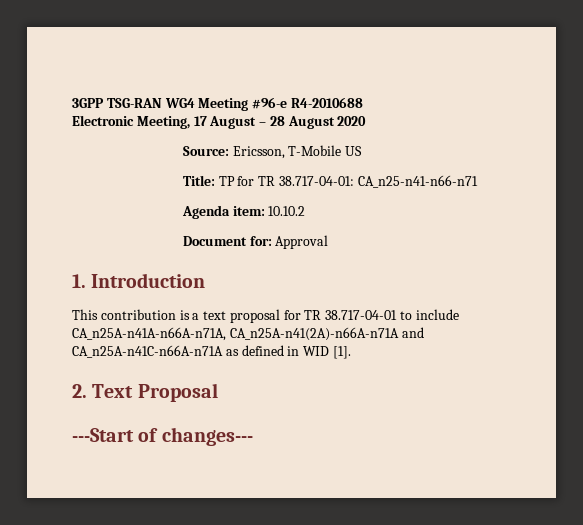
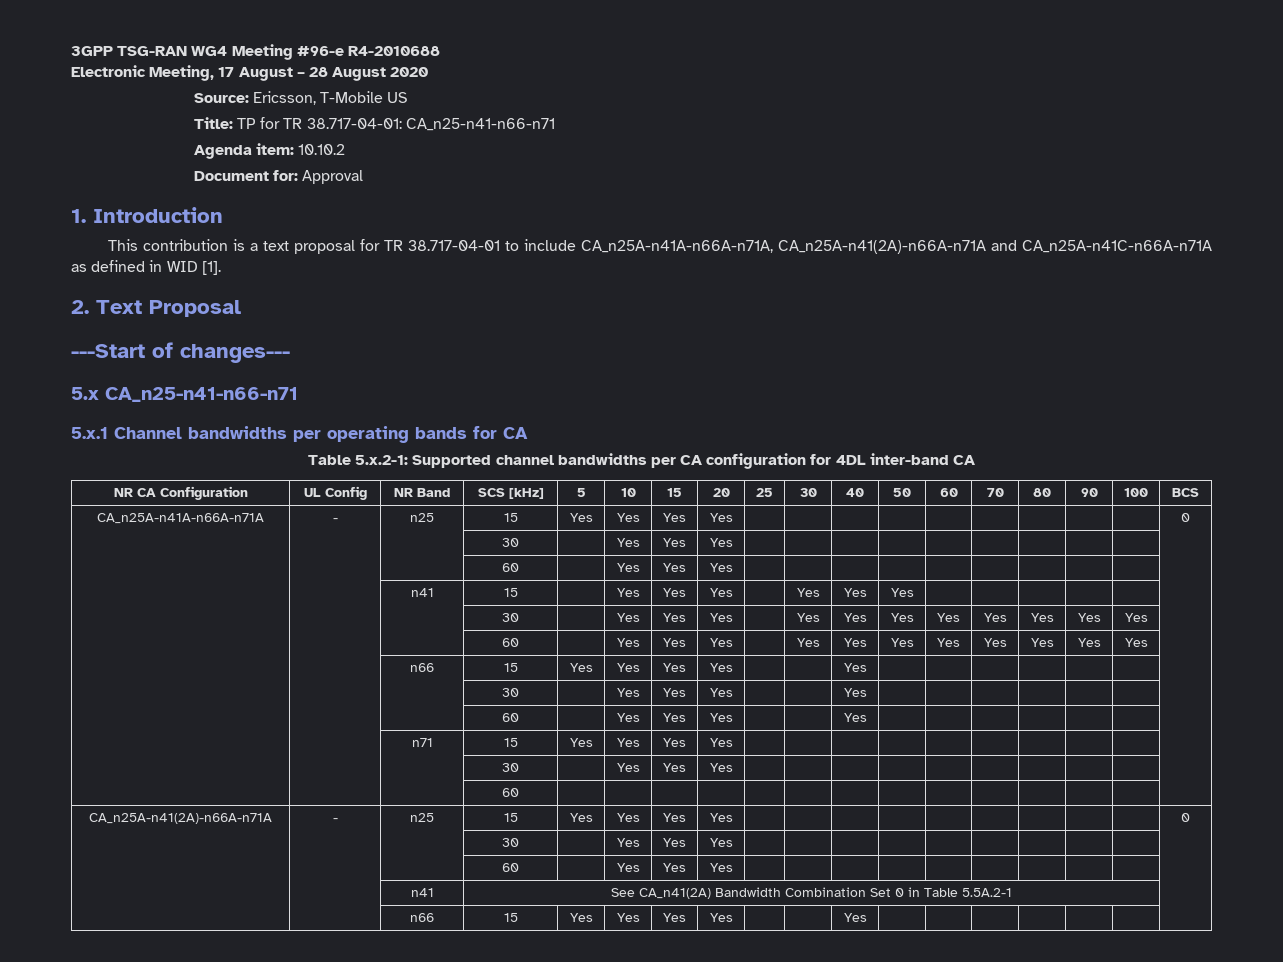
+ 5.x CA_n25-n41-n66-n71
+ 5.x.1 Channel bandwidths per operating bands for CA
+ Table 5.x.2-1: Supported channel bandwidths per CA configuration for 4DL inter-band CA
+ NR CA Configuration | UL Config | NR Band | SCS [kHz] | 5 | 10 | 15 | 20 | 25 | 30 | 40 | 50 | 60 | 70 | 80 | 90 | 100 | BCS
+ CA_n25A-n41A-n66A-n71A | - | n25 | 15 | Yes | Yes | Yes | Yes | | | | | | | | | | 0
+ | | | 30 | | Yes | Yes | Yes | | | | | | | | | |
+ | | | 60 | | Yes | Yes | Yes | | | | | | | | | |
+ | | n41 | 15 | | Yes | Yes | Yes | | Yes | Yes | Yes | | | | | |
+ | | | 30 | | Yes | Yes | Yes | | Yes | Yes | Yes | Yes | Yes | Yes | Yes | Yes |
+ | | | 60 | | Yes | Yes | Yes | | Yes | Yes | Yes | Yes | Yes | Yes | Yes | Yes |
+ | | n66 | 15 | Yes | Yes | Yes | Yes | | | Yes | | | | | | |
+ | | | 30 | | Yes | Yes | Yes | | | Yes | | | | | | |
+ | | | 60 | | Yes | Yes | Yes | | | Yes | | | | | | |
+ | | n71 | 15 | Yes | Yes | Yes | Yes | | | | | | | | | |
+ | | | 30 | | Yes | Yes | Yes | | | | | | | | | |
+ | | | 60 | | | | | | | | | | | | | |
+ CA_n25A-n41(2A)-n66A-n71A | - | n25 | 15 | Yes | Yes | Yes | Yes | | | | | | | | | | 0
+ | | | 30 | | Yes | Yes | Yes | | | | | | | | | |
+ | | | 60 | | Yes | Yes | Yes | | | | | | | | | |
+ | | n41 | See CA_n41(2A) Bandwidth Combination Set 0 in Table 5.5A.2-1 |
+ | | n66 | 15 | Yes | Yes | Yes | Yes | | | Yes | | | | | | |

